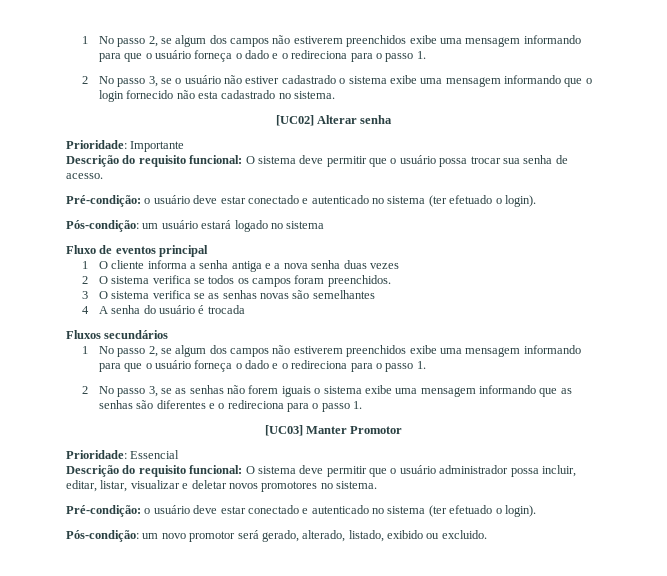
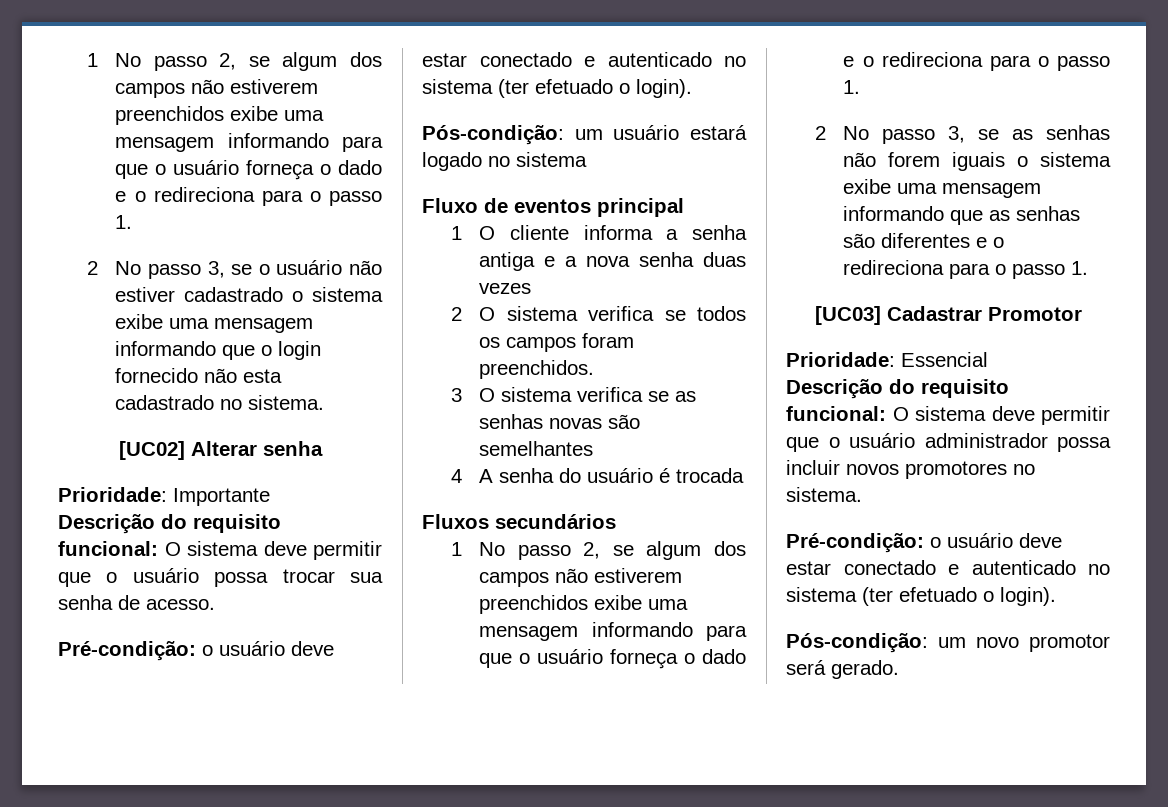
- [UC03] Manter Promotor
+ [UC03] Cadastrar Promotor
- Descrição do requisito funcional: O sistema deve permitir que o usuário administrador possa incluir, editar, listar, visualizar e deletar novos promotores no sistema.
+ Descrição do requisito funcional: O sistema deve permitir que o usuário administrador possa incluir novos promotores no sistema.
- Pós-condição: um novo promotor será gerado, alterado, listado, exibido ou excluido.
+ Pós-condição: um novo promotor será gerado.

